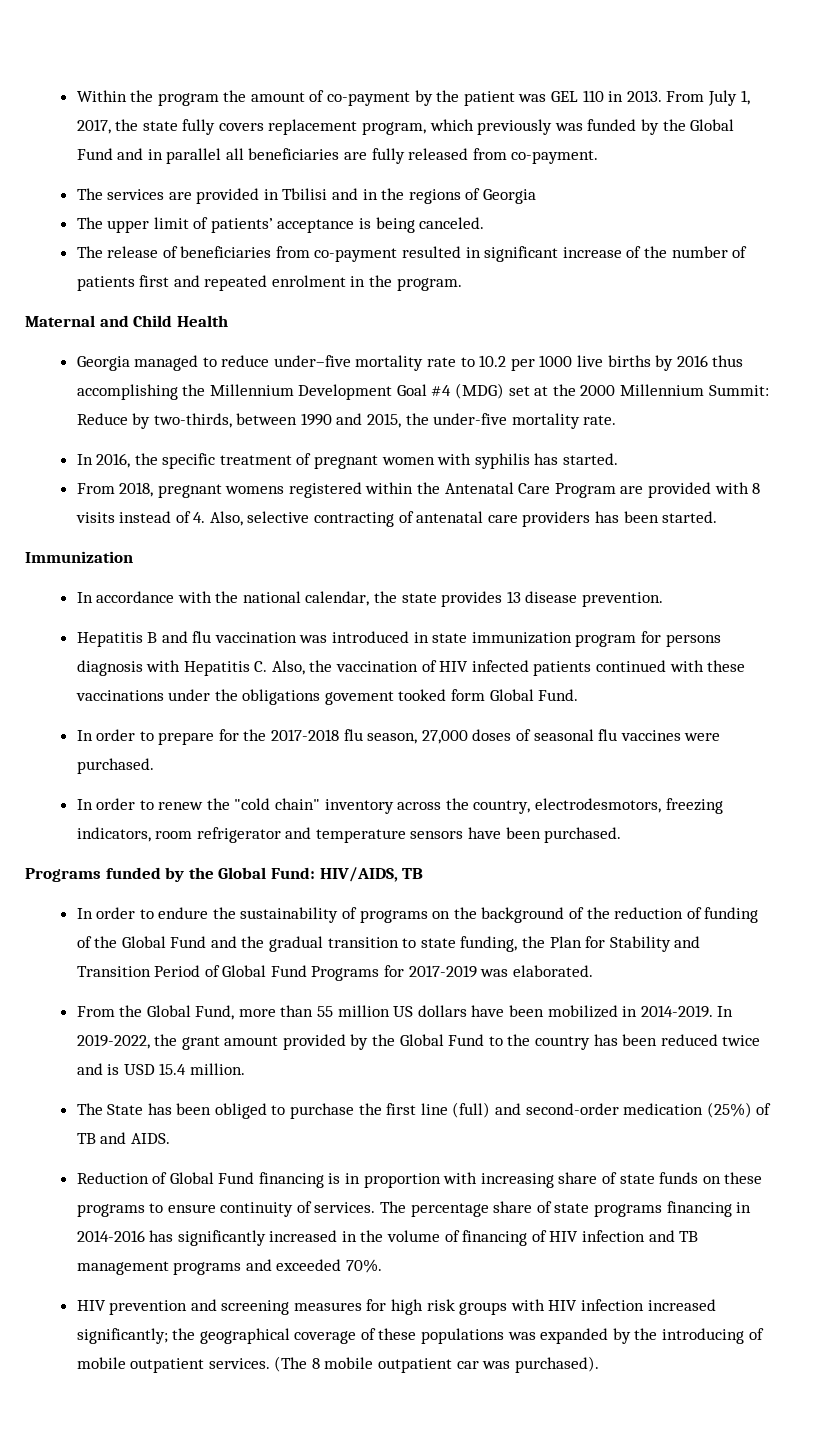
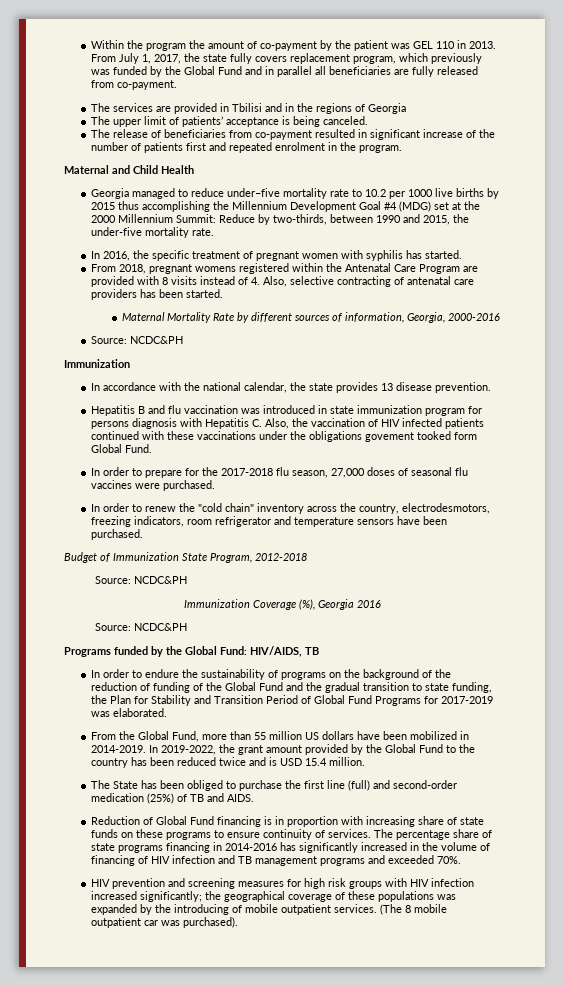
- Georgia managed to reduce under–five mortality rate to 10.2 per 1000 live births by 2016 thus accomplishing the Millennium Development Goal #4 (MDG) set at the 2000 Millennium Summit: Reduce by two-thirds, between 1990 and 2015, the under-five mortality rate.
+ Georgia managed to reduce under–five mortality rate to 10.2 per 1000 live births by 2015 thus accomplishing the Millennium Development Goal #4 (MDG) set at the 2000 Millennium Summit: Reduce by two-thirds, between 1990 and 2015, the under-five mortality rate.
+ Maternal Mortality Rate by different sources of information, Georgia, 2000-2016
+ Source: NCDC&PH
+ Budget of Immunization State Program, 2012-2018
+ Source: NCDC&PH
+ Immunization Coverage (%), Georgia 2016
+ Source: NCDC&PH

